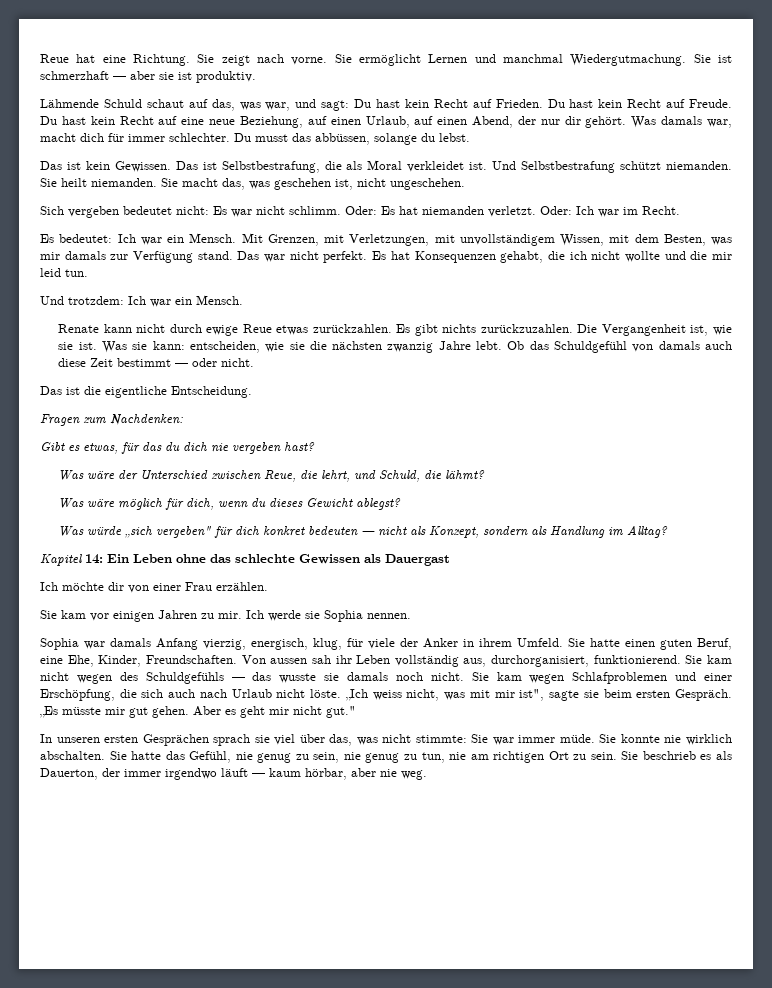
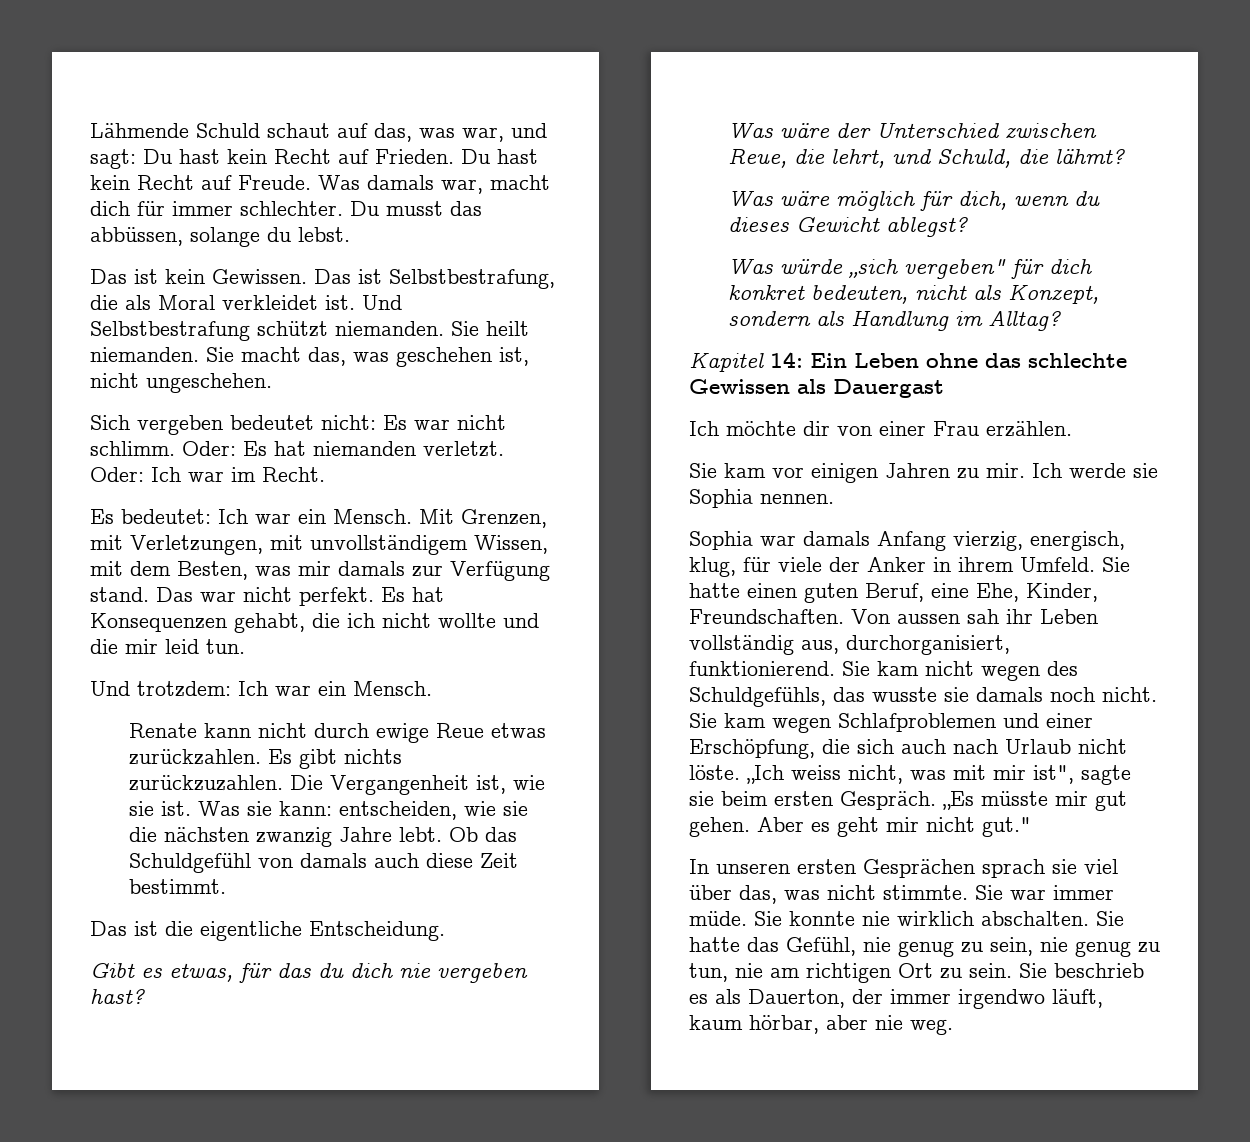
- Reue hat eine Richtung. Sie zeigt nach vorne. Sie ermöglicht Lernen und manchmal Wiedergutmachung. Sie ist schmerzhaft — aber sie ist produktiv.
- Du hast kein Recht auf eine neue Beziehung, auf einen Urlaub, auf einen Abend, der nur dir gehört.
- Ob das Schuldgefühl von damals auch diese Zeit bestimmt — oder nicht.
+ Ob das Schuldgefühl von damals auch diese Zeit bestimmt.
- Fragen zum Nachdenken:
- Was würde „sich vergeben" für dich konkret bedeuten — nicht als Konzept, sondern als Handlung im Alltag?
+ Was würde „sich vergeben" für dich konkret bedeuten, nicht als Konzept, sondern als Handlung im Alltag?
- Sie kam nicht wegen des Schuldgefühls — das wusste sie damals noch nicht.
+ Sie kam nicht wegen des Schuldgefühls, das wusste sie damals noch nicht.
- In unseren ersten Gesprächen sprach sie viel über das, was nicht stimmte: Sie war immer müde.
+ In unseren ersten Gesprächen sprach sie viel über das, was nicht stimmte. Sie war immer müde.
- Sie beschrieb es als Dauerton, der immer irgendwo läuft — kaum hörbar, aber nie weg.
+ Sie beschrieb es als Dauerton, der immer irgendwo läuft, kaum hörbar, aber nie weg.

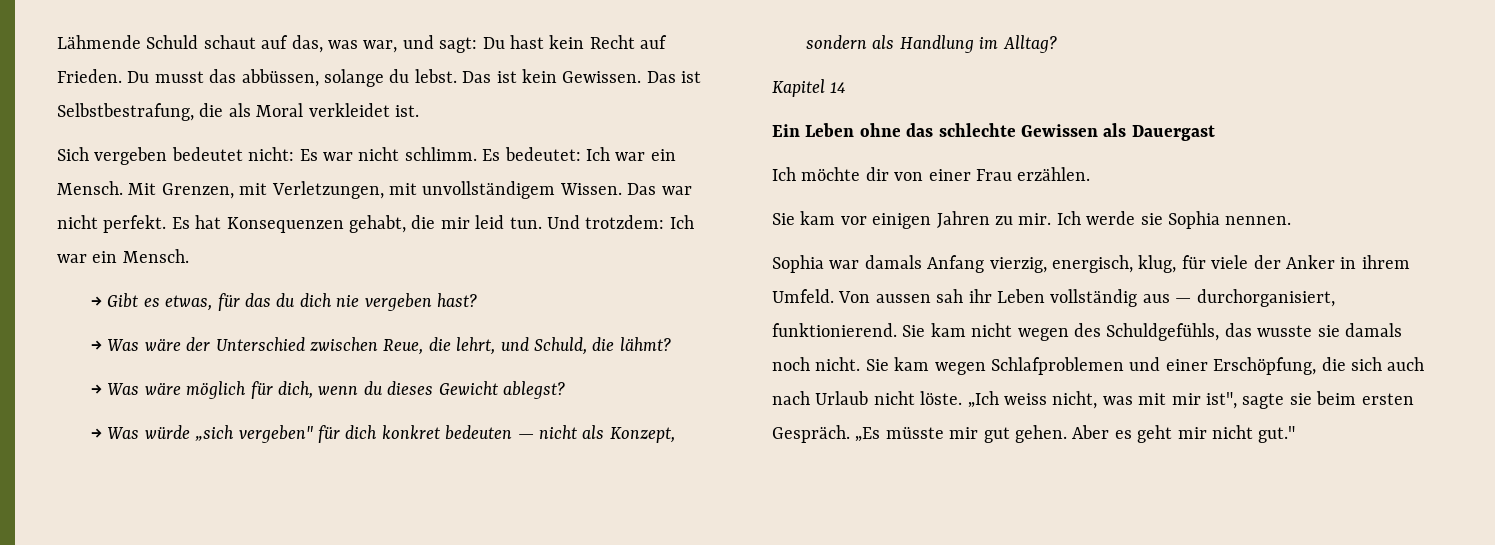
- Du hast kein Recht auf Freude. Was damals war, macht dich für immer schlechter. Du musst das abbüssen, solange du lebst.
- Das ist kein Gewissen.
+ Du musst das abbüssen, solange du lebst. Das ist kein Gewissen.
- Und Selbstbestrafung schützt niemanden. Sie heilt niemanden. Sie macht das, was geschehen ist, nicht ungeschehen.
- Sich vergeben bedeutet nicht: Es war nicht schlimm. Oder: Es hat niemanden verletzt. Oder: Ich war im Recht.
- Es bedeutet: Ich war ein Mensch.
+ Sich vergeben bedeutet nicht: Es war nicht schlimm. Es bedeutet: Ich war ein Mensch.
- Mit Grenzen, mit Verletzungen, mit unvollständigem Wissen, mit dem Besten, was mir damals zur Verfügung stand.
+ Mit Grenzen, mit Verletzungen, mit unvollständigem Wissen.
- Es hat Konsequenzen gehabt, die ich nicht wollte und die mir leid tun.
- Und trotzdem: Ich war ein Mensch.
+ Es hat Konsequenzen gehabt, die mir leid tun. Und trotzdem: Ich war ein Mensch.
- Renate kann nicht durch ewige Reue etwas zurückzahlen. Es gibt nichts zurückzuzahlen. Die Vergangenheit ist, wie sie ist. Was sie kann: entscheiden, wie sie die nächsten zwanzig Jahre lebt. Ob das Schuldgefühl von damals auch diese Zeit bestimmt.
- Das ist die eigentliche Entscheidung.
- Gibt es etwas, für das du dich nie vergeben hast?
+ → Gibt es etwas, für das du dich nie vergeben hast?
- Was wäre der Unterschied zwischen Reue, die lehrt, und Schuld, die lähmt?
+ → Was wäre der Unterschied zwischen Reue, die lehrt, und Schuld, die lähmt?
- Was wäre möglich für dich, wenn du dieses Gewicht ablegst?
+ → Was wäre möglich für dich, wenn du dieses Gewicht ablegst?
- Was würde „sich vergeben" für dich konkret bedeuten, nicht als Konzept, sondern als Handlung im Alltag?
+ → Was würde „sich vergeben" für dich konkret bedeuten — nicht als Konzept, sondern als Handlung im Alltag?
- Kapitel 14: Ein Leben ohne das schlechte Gewissen als Dauergast
+ Kapitel 14
+ Ein Leben ohne das schlechte Gewissen als Dauergast
- Sie hatte einen guten Beruf, eine Ehe, Kinder, Freundschaften.
- Von aussen sah ihr Leben vollständig aus, durchorganisiert, funktionierend.
+ Von aussen sah ihr Leben vollständig aus — durchorganisiert, funktionierend.
- In unseren ersten Gesprächen sprach sie viel über das, was nicht stimmte. Sie war immer müde. Sie konnte nie wirklich abschalten. Sie hatte das Gefühl, nie genug zu sein, nie genug zu tun, nie am richtigen Ort zu sein. Sie beschrieb es als Dauerton, der immer irgendwo läuft, kaum hörbar, aber nie weg.

